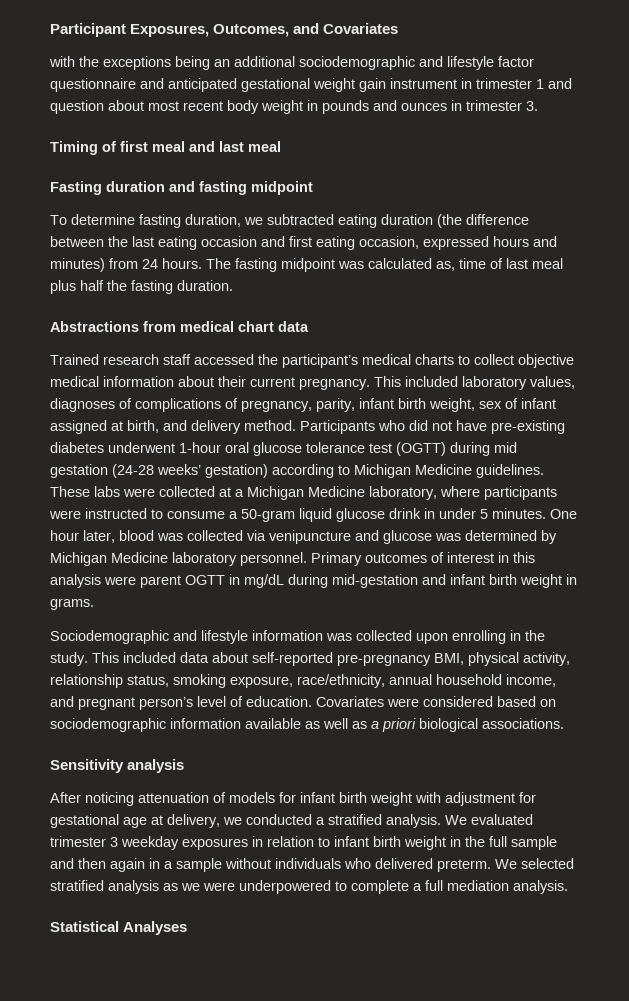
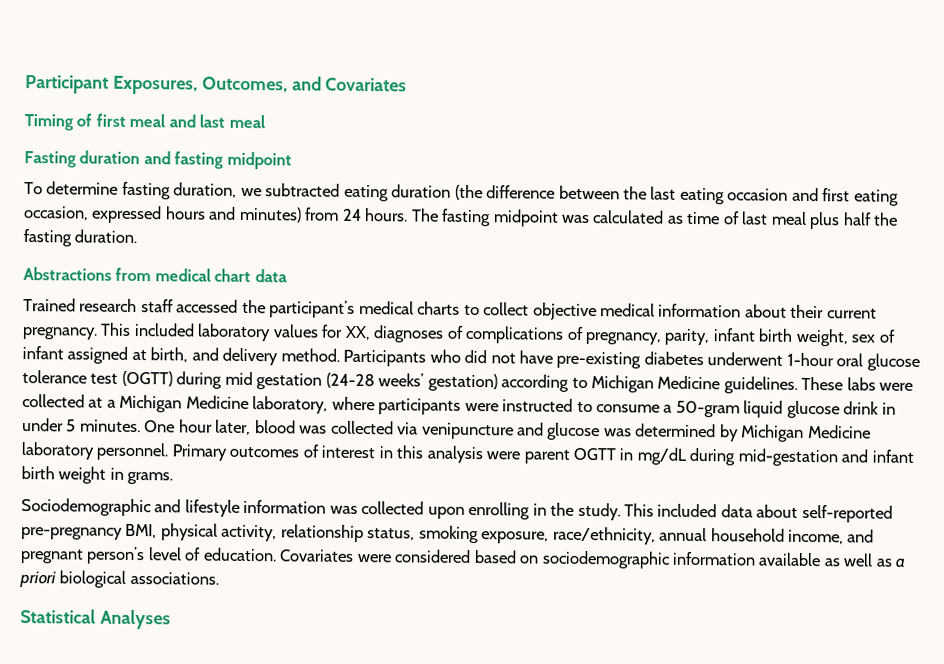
- with the exceptions being an additional sociodemographic and lifestyle factor questionnaire and anticipated gestational weight gain instrument in trimester 1 and question about most recent body weight in pounds and ounces in trimester 3.
- The fasting midpoint was calculated as, time of last meal plus half the fasting duration.
+ The fasting midpoint was calculated as time of last meal plus half the fasting duration.
- This included laboratory values, diagnoses of complications of pregnancy, parity, infant birth weight, sex of infant assigned at birth, and delivery method.
+ This included laboratory values for XX, diagnoses of complications of pregnancy, parity, infant birth weight, sex of infant assigned at birth, and delivery method.
- Sensitivity analysis
- After noticing attenuation of models for infant birth weight with adjustment for gestational age at delivery, we conducted a stratified analysis. We evaluated trimester 3 weekday exposures in relation to infant birth weight in the full sample and then again in a sample without individuals who delivered preterm. We selected stratified analysis as we were underpowered to complete a full mediation analysis.

